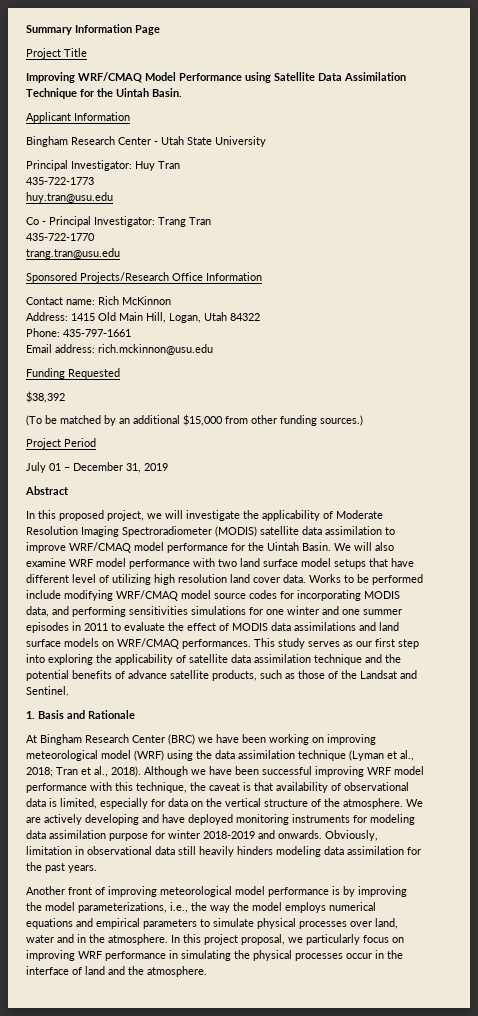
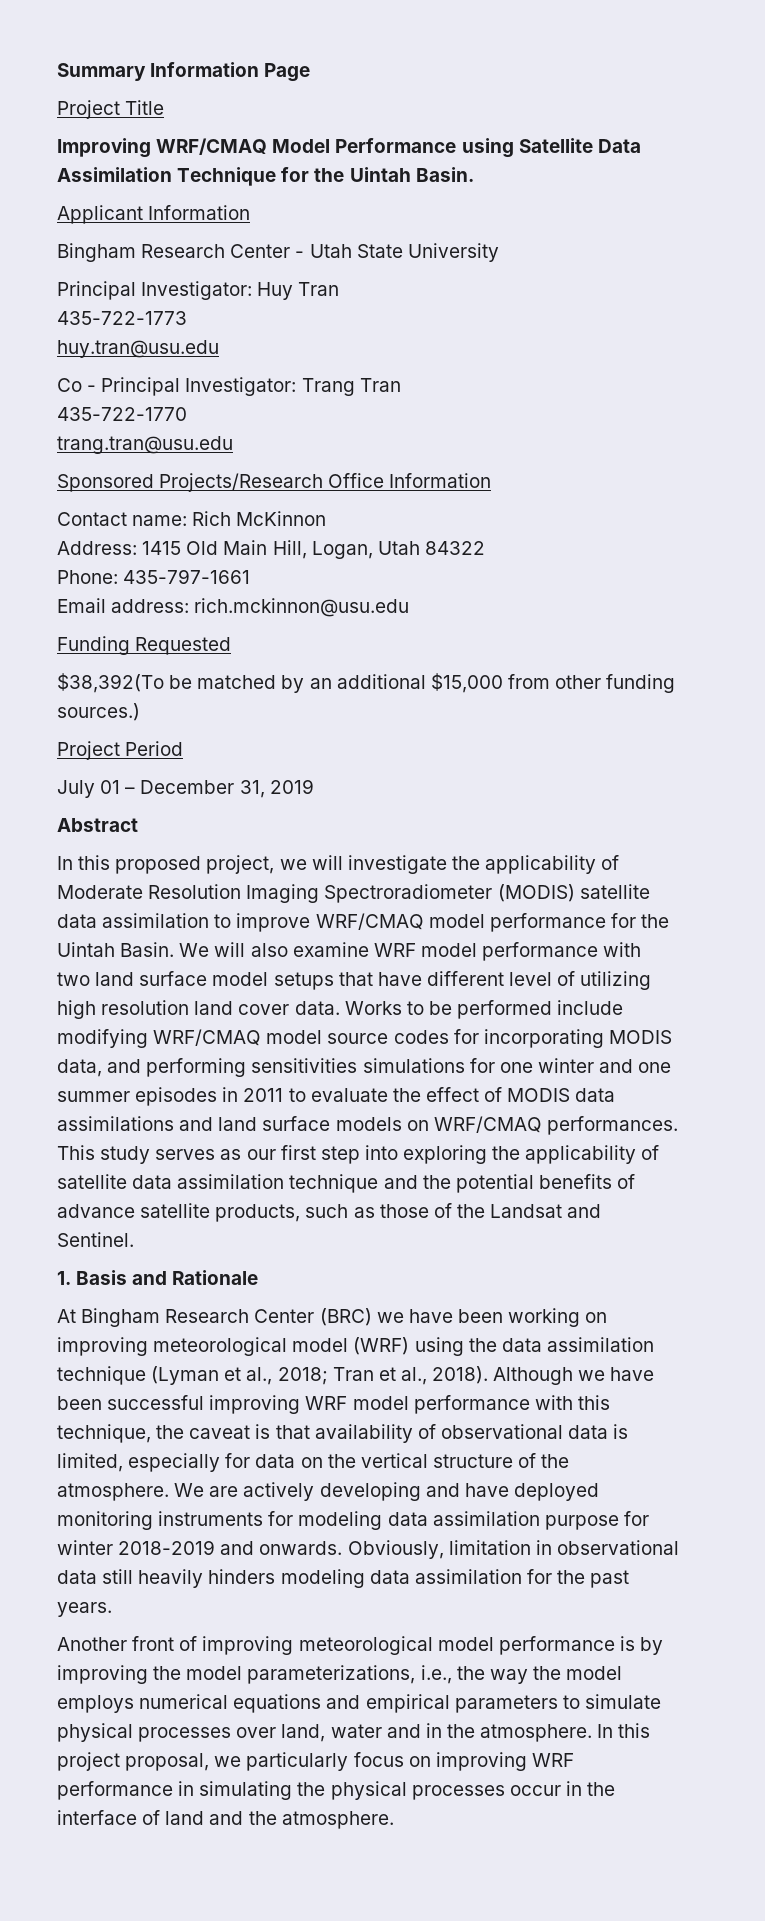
- $38,392
- (To be matched by an additional $15,000 from other funding sources.)
+ $38,392(To be matched by an additional $15,000 from other funding sources.)

